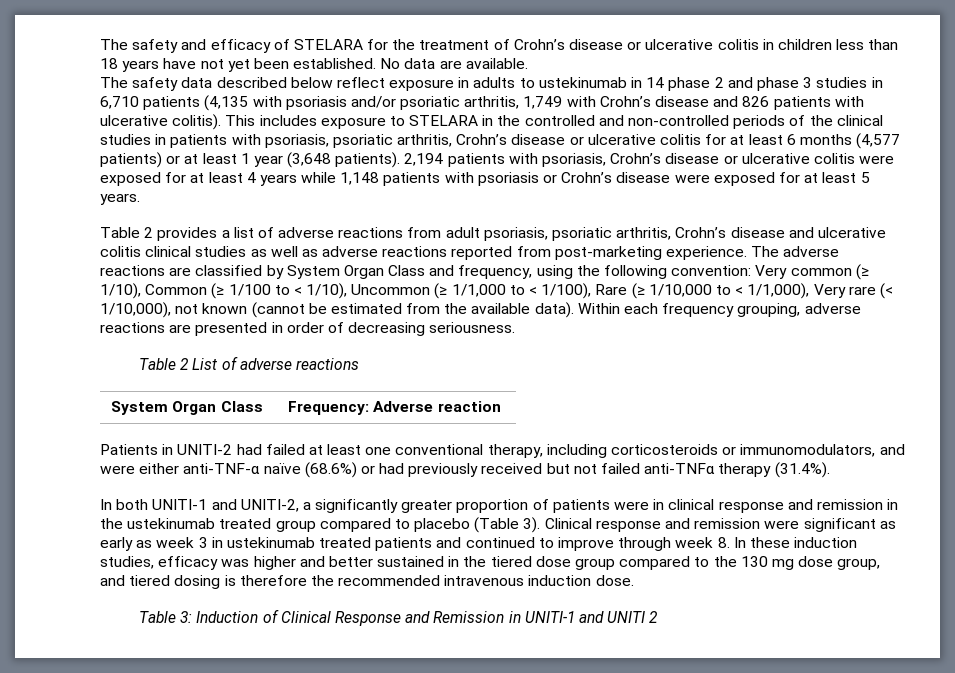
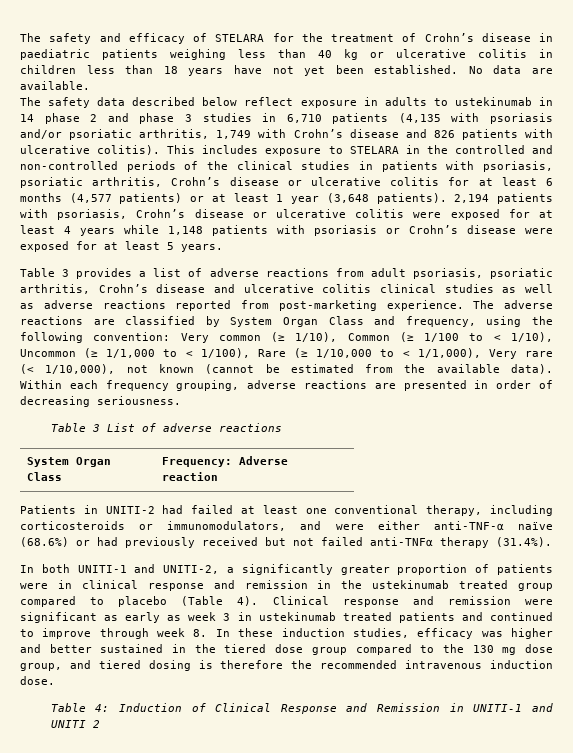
- The safety and efficacy of STELARA for the treatment of Crohn’s disease or ulcerative colitis in children less than 18 years have not yet been established.
+ The safety and efficacy of STELARA for the treatment of Crohn’s disease in paediatric patients weighing less than 40 kg or ulcerative colitis in children less than 18 years have not yet been established.
- Table 2 provides a list of adverse reactions from adult psoriasis, psoriatic arthritis, Crohn’s disease and ulcerative colitis clinical studies as well as adverse reactions reported from post-marketing experience.
+ Table 3 provides a list of adverse reactions from adult psoriasis, psoriatic arthritis, Crohn’s disease and ulcerative colitis clinical studies as well as adverse reactions reported from post-marketing experience.
- Table 2 List of adverse reactions
+ Table 3 List of adverse reactions
- In both UNITI-1 and UNITI-2, a significantly greater proportion of patients were in clinical response and remission in the ustekinumab treated group compared to placebo (Table 3).
+ In both UNITI-1 and UNITI-2, a significantly greater proportion of patients were in clinical response and remission in the ustekinumab treated group compared to placebo (Table 4).
- Table 3: Induction of Clinical Response and Remission in UNITI-1 and UNITI 2
+ Table 4: Induction of Clinical Response and Remission in UNITI-1 and UNITI 2

